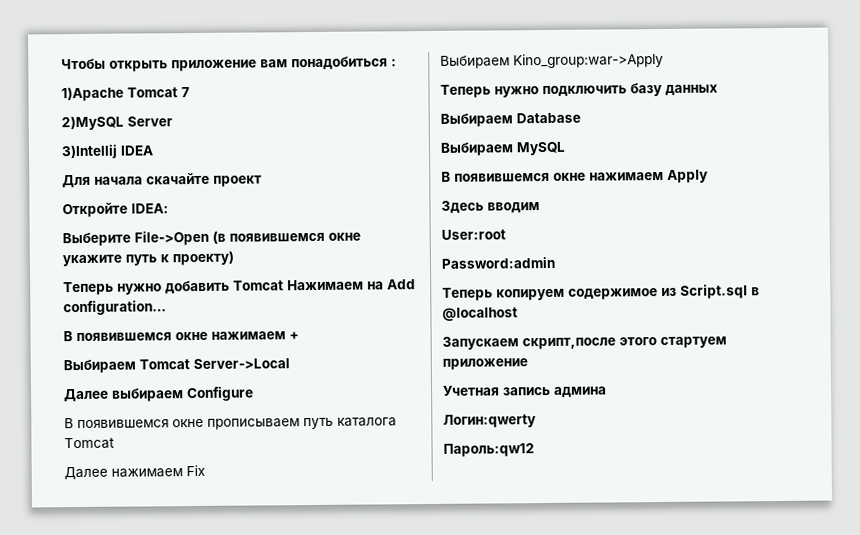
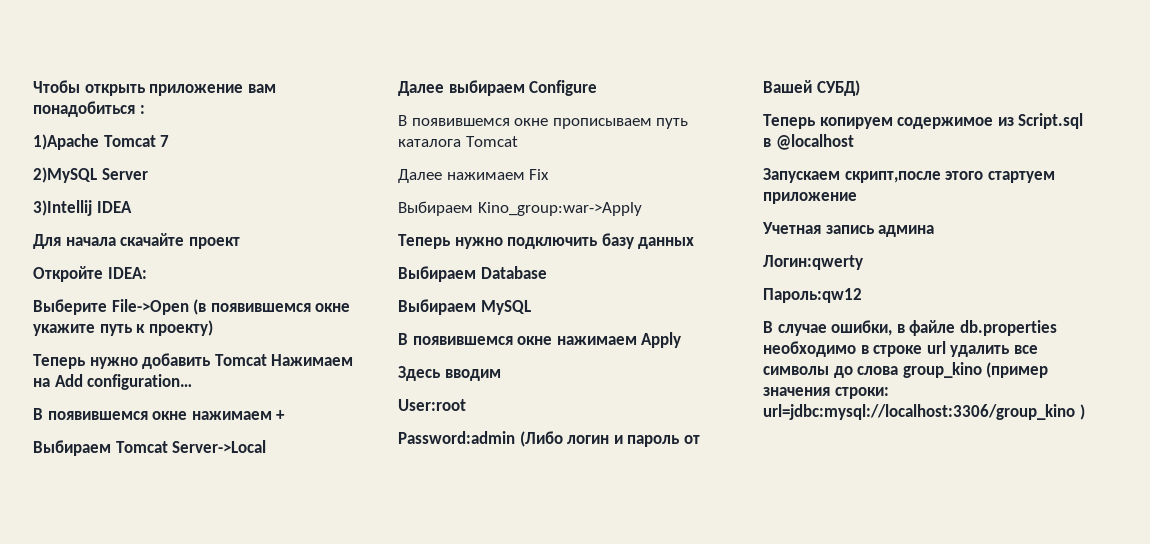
- Password:admin
+ Password:admin (Либо логин и пароль от Вашей СУБД)
+ В случае ошибки, в файле db.properties необходимо в строке url удалить все символы до слова group_kino (пример значения строки: url=jdbc:mysql://localhost:3306/group_kino )

